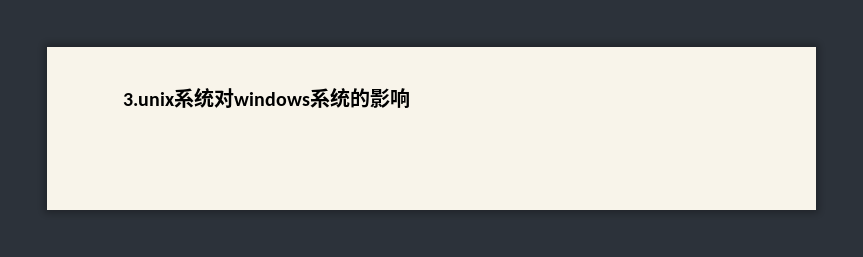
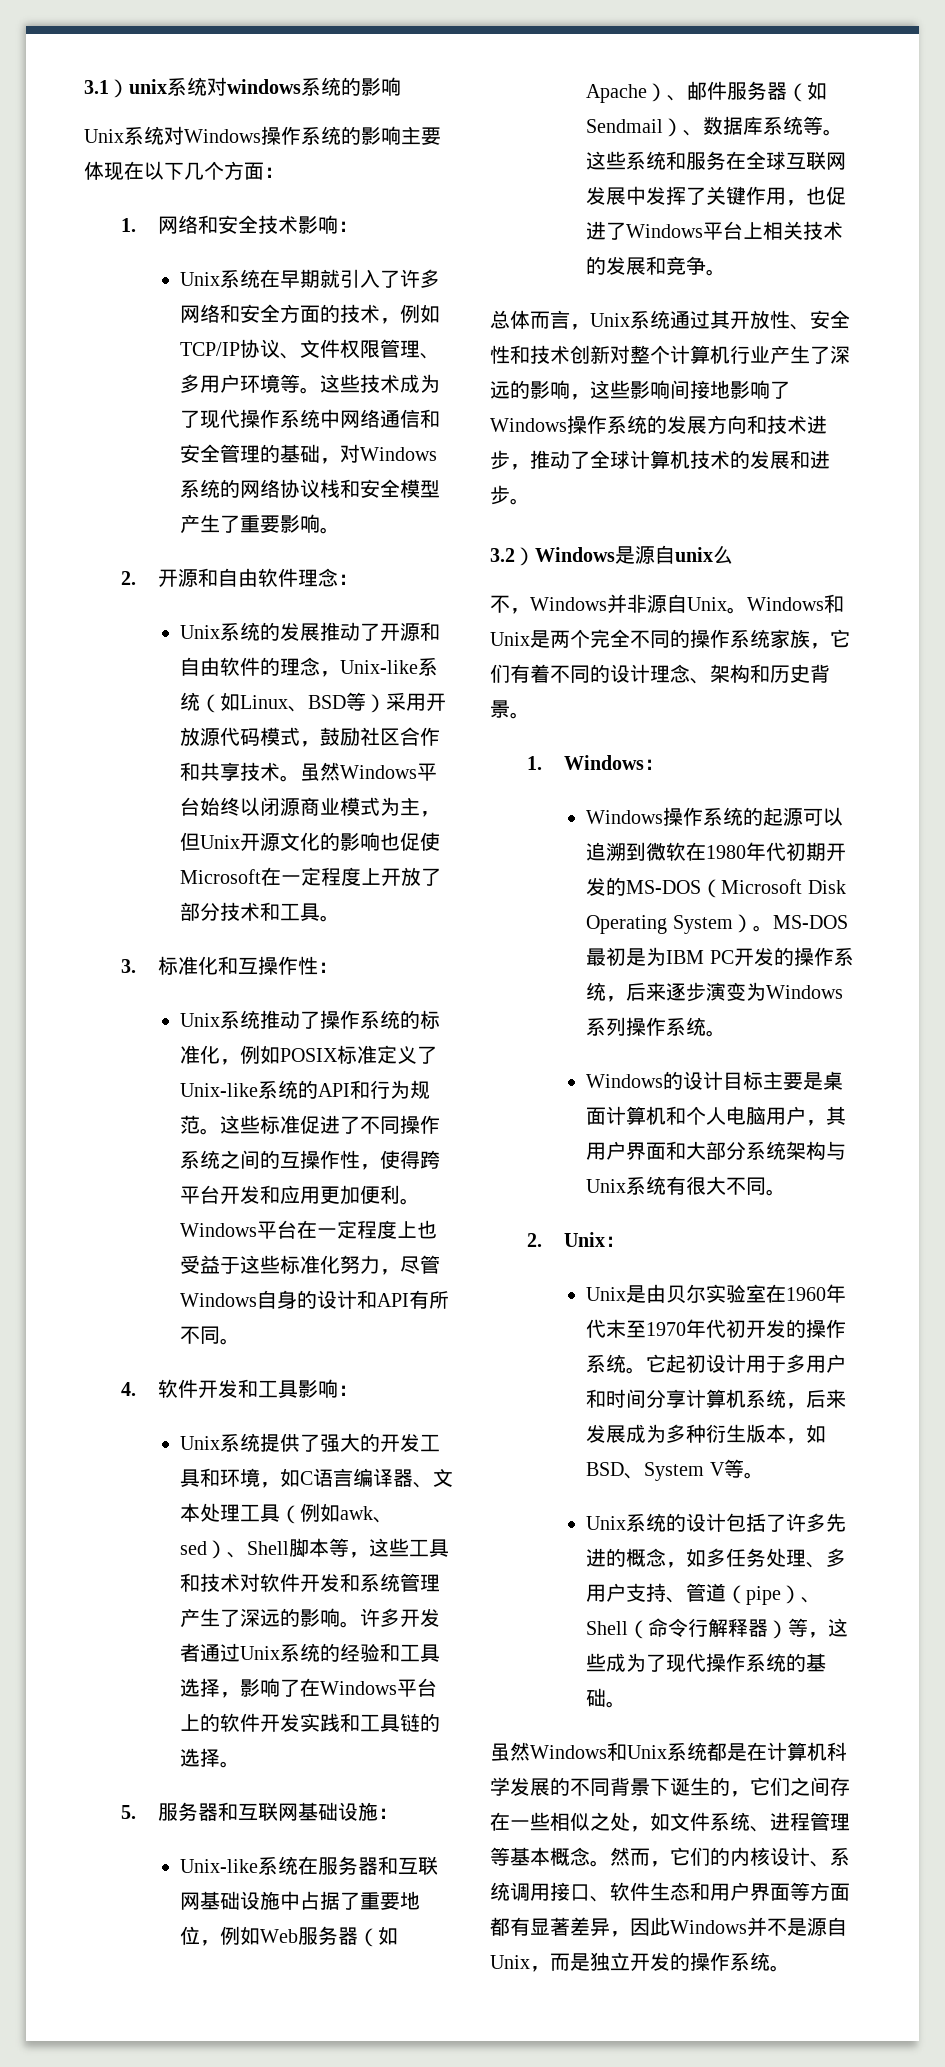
- 3.unix系统对windows系统的影响
+ 3.1）unix系统对windows系统的影响
+ Unix系统对Windows操作系统的影响主要体现在以下几个方面：
+ 1.网络和安全技术影响：
+ Unix系统在早期就引入了许多网络和安全方面的技术，例如TCP/IP协议、文件权限管理、多用户环境等。这些技术成为了现代操作系统中网络通信和安全管理的基础，对Windows系统的网络协议栈和安全模型产生了重要影响。
+ 2.开源和自由软件理念：
+ Unix系统的发展推动了开源和自由软件的理念，Unix-like系统（如Linux、BSD等）采用开放源代码模式，鼓励社区合作和共享技术。虽然Windows平台始终以闭源商业模式为主，但Unix开源文化的影响也促使Microsoft在一定程度上开放了部分技术和工具。
+ 3.标准化和互操作性：
+ Unix系统推动了操作系统的标准化，例如POSIX标准定义了Unix-like系统的API和行为规范。这些标准促进了不同操作系统之间的互操作性，使得跨平台开发和应用更加便利。Windows平台在一定程度上也受益于这些标准化努力，尽管Windows自身的设计和API有所不同。
+ 4.软件开发和工具影响：
+ Unix系统提供了强大的开发工具和环境，如C语言编译器、文本处理工具（例如awk、sed）、Shell脚本等，这些工具和技术对软件开发和系统管理产生了深远的影响。许多开发者通过Unix系统的经验和工具选择，影响了在Windows平台上的软件开发实践和工具链的选择。
+ 5.服务器和互联网基础设施：
+ Unix-like系统在服务器和互联网基础设施中占据了重要地位，例如Web服务器（如Apache）、邮件服务器（如Sendmail）、数据库系统等。这些系统和服务在全球互联网发展中发挥了关键作用，也促进了Windows平台上相关技术的发展和竞争。
+ 总体而言，Unix系统通过其开放性、安全性和技术创新对整个计算机行业产生了深远的影响，这些影响间接地影响了Windows操作系统的发展方向和技术进步，推动了全球计算机技术的发展和进步。
+ 3.2）Windows是源自unix么
+ 不，Windows并非源自Unix。Windows和Unix是两个完全不同的操作系统家族，它们有着不同的设计理念、架构和历史背景。
+ 1. Windows：
+ Windows操作系统的起源可以追溯到微软在1980年代初期开发的MS-DOS（Microsoft Disk Operating System）。MS-DOS最初是为IBM PC开发的操作系统，后来逐步演变为Windows系列操作系统。
+ Windows的设计目标主要是桌面计算机和个人电脑用户，其用户界面和大部分系统架构与Unix系统有很大不同。
+ 2. Unix：
+ Unix是由贝尔实验室在1960年代末至1970年代初开发的操作系统。它起初设计用于多用户和时间分享计算机系统，后来发展成为多种衍生版本，如BSD、System V等。
+ Unix系统的设计包括了许多先进的概念，如多任务处理、多用户支持、管道（pipe）、Shell（命令行解释器）等，这些成为了现代操作系统的基础。
+ 虽然Windows和Unix系统都是在计算机科学发展的不同背景下诞生的，它们之间存在一些相似之处，如文件系统、进程管理等基本概念。然而，它们的内核设计、系统调用接口、软件生态和用户界面等方面都有显著差异，因此Windows并不是源自Unix，而是独立开发的操作系统。

